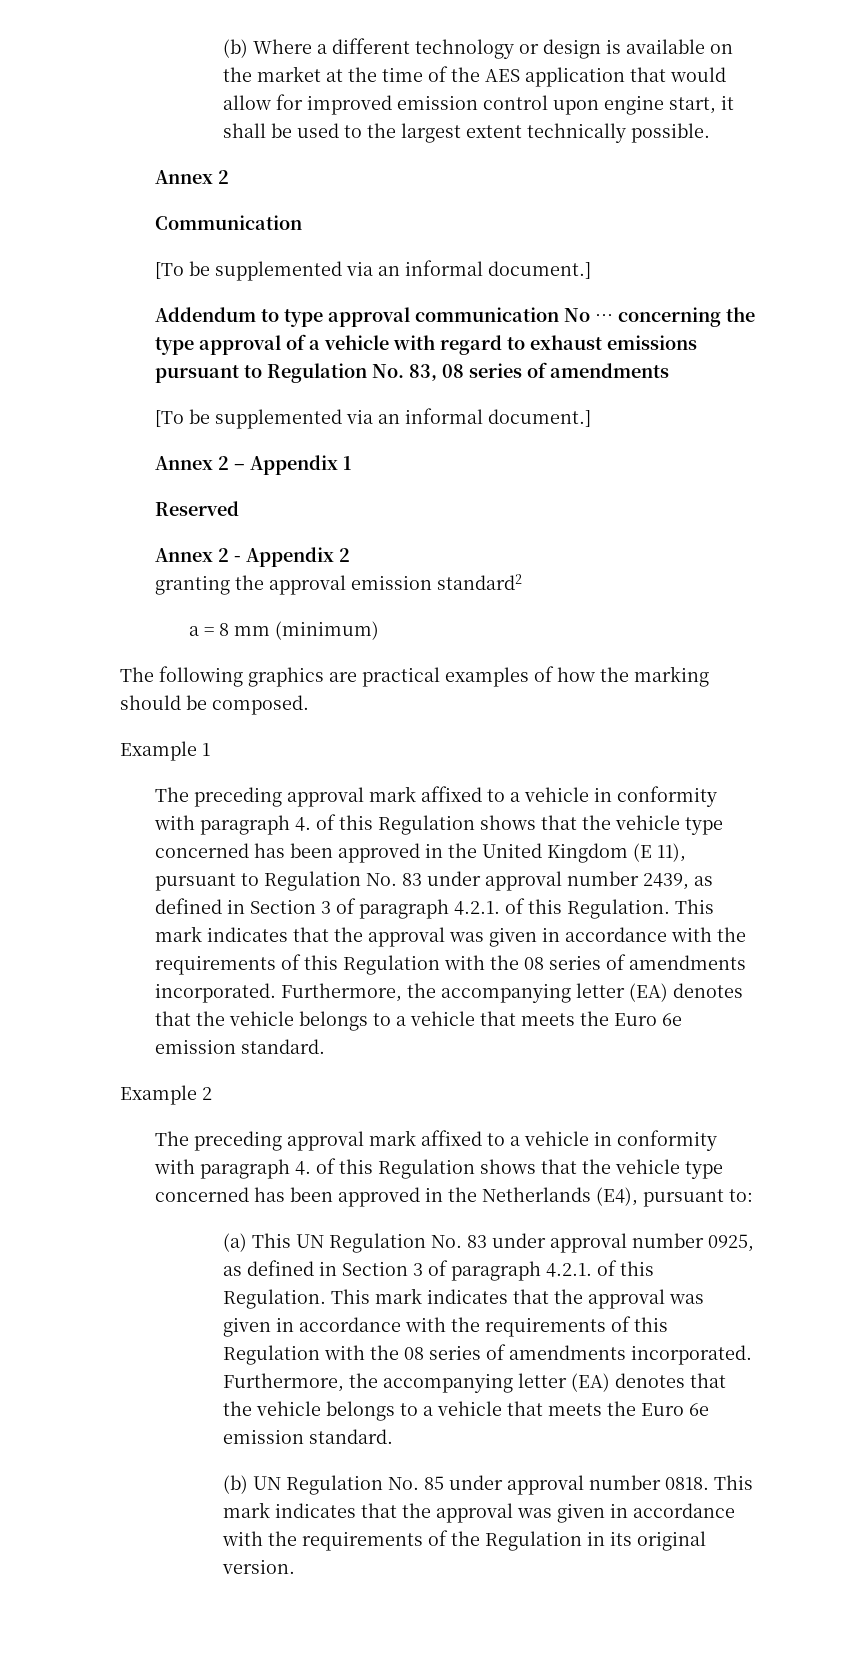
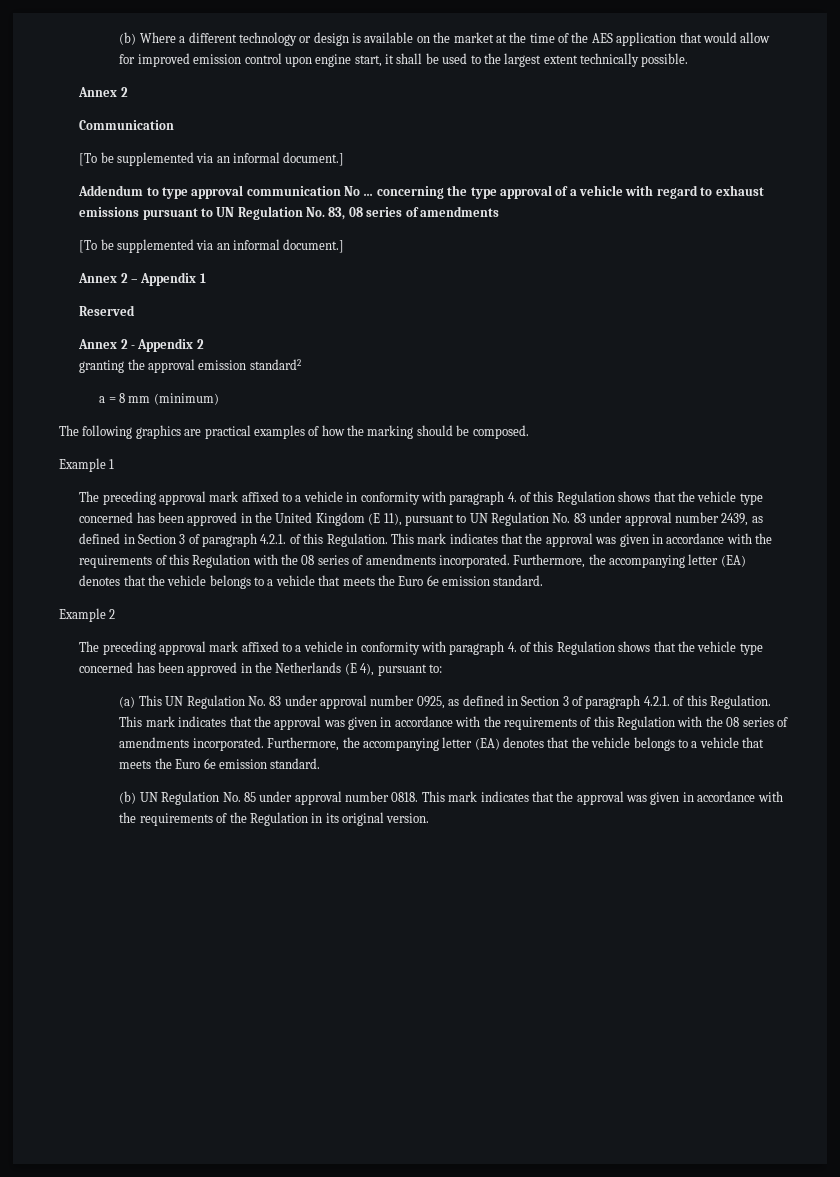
- Addendum to type approval communication No … concerning the type approval of a vehicle with regard to exhaust emissions pursuant to Regulation No. 83, 08 series of amendments
+ Addendum to type approval communication No … concerning the type approval of a vehicle with regard to exhaust emissions pursuant to UN Regulation No. 83, 08 series of amendments
- The preceding approval mark affixed to a vehicle in conformity with paragraph 4. of this Regulation shows that the vehicle type concerned has been approved in the United Kingdom (E 11), pursuant to Regulation No. 83 under approval number 2439, as defined in Section 3 of paragraph 4.2.1. of this Regulation.
+ The preceding approval mark affixed to a vehicle in conformity with paragraph 4. of this Regulation shows that the vehicle type concerned has been approved in the United Kingdom (E 11), pursuant to UN Regulation No. 83 under approval number 2439, as defined in Section 3 of paragraph 4.2.1. of this Regulation.
- The preceding approval mark affixed to a vehicle in conformity with paragraph 4. of this Regulation shows that the vehicle type concerned has been approved in the Netherlands (E4), pursuant to:
+ The preceding approval mark affixed to a vehicle in conformity with paragraph 4. of this Regulation shows that the vehicle type concerned has been approved in the Netherlands (E 4), pursuant to:

